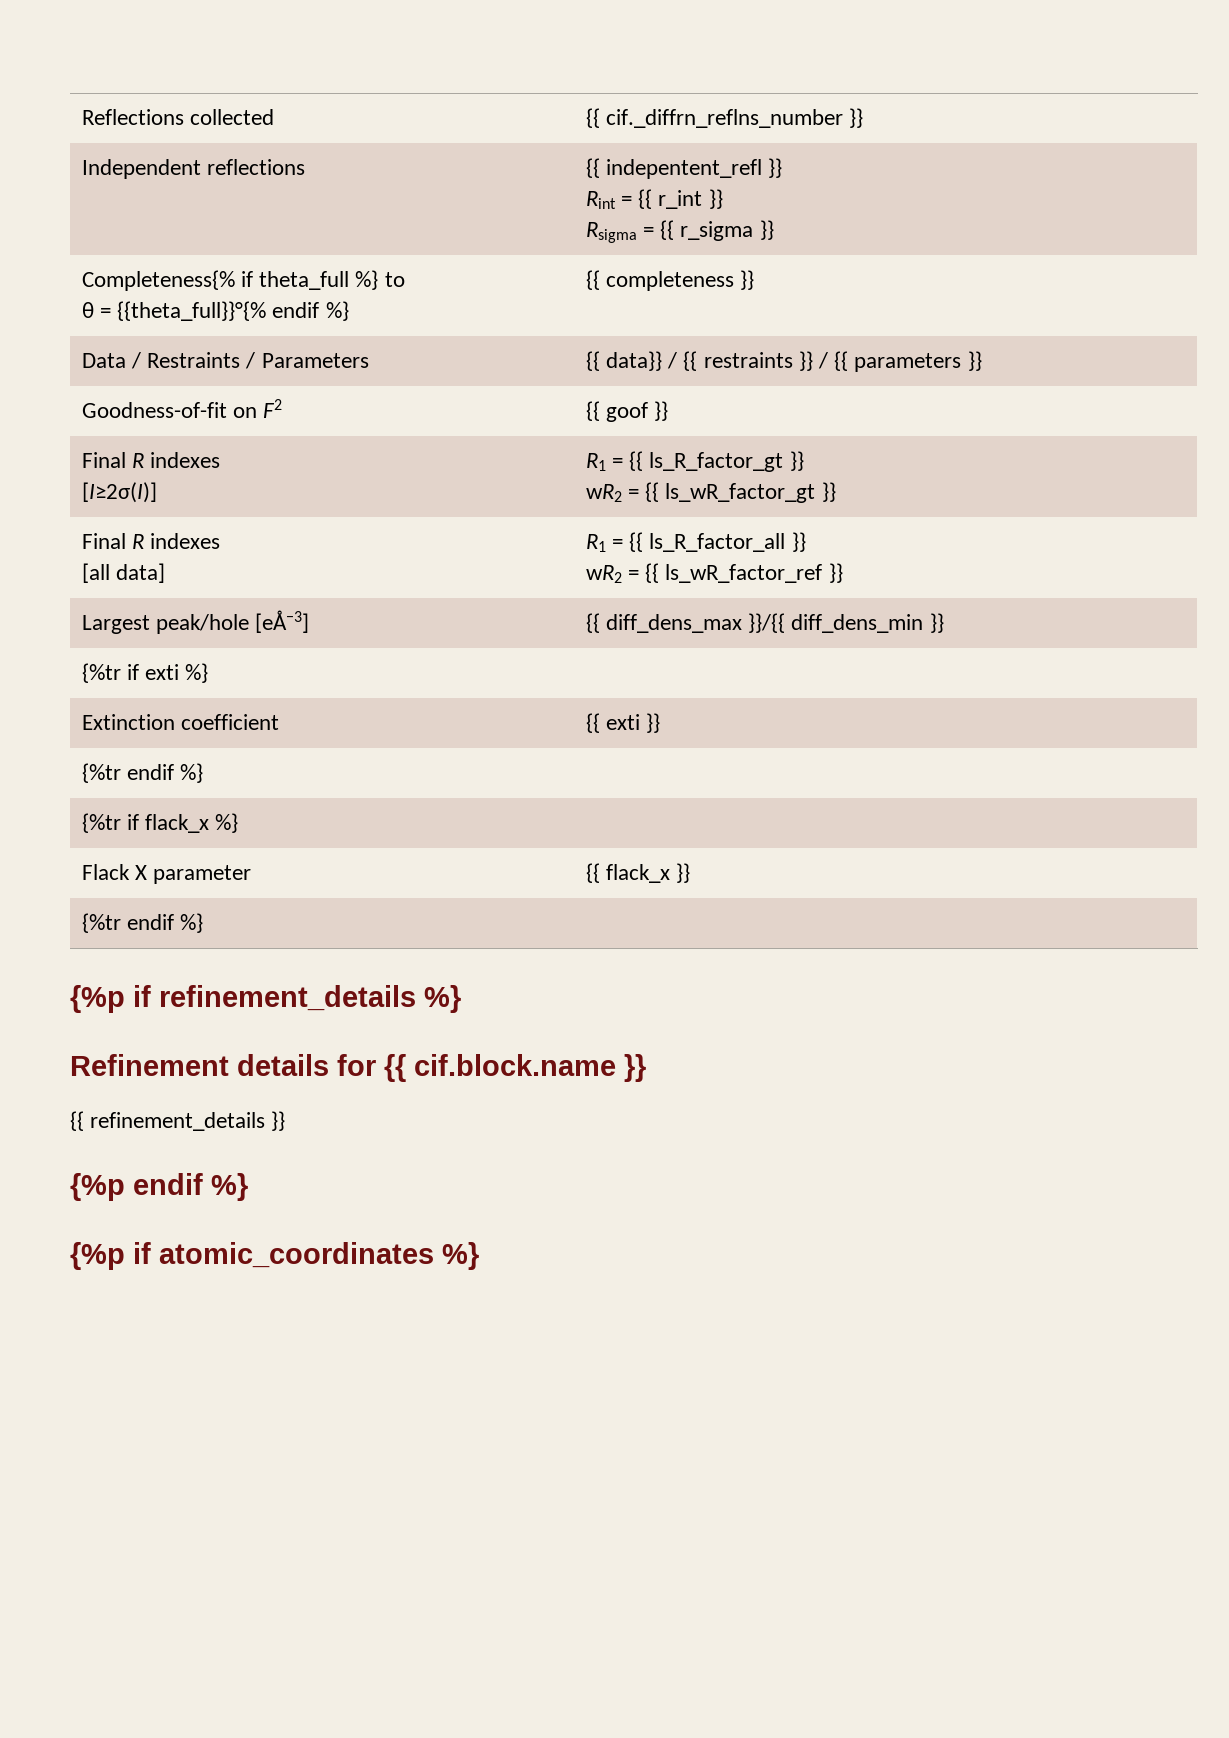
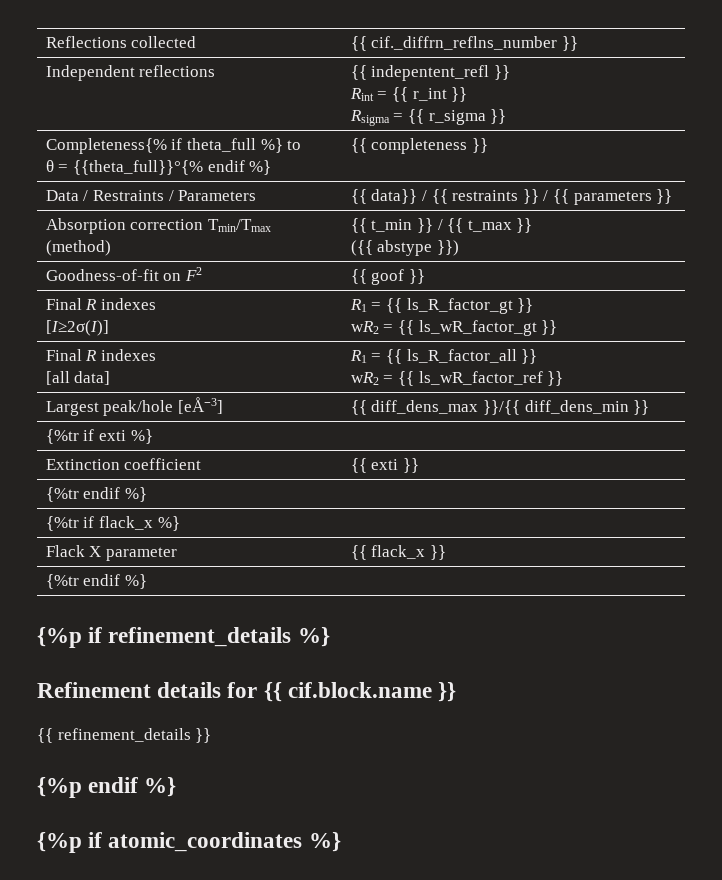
+ Absorption correction Tmin/Tmax (method) | {{ t_min }} / {{ t_max }}
+ ({{ abstype }})

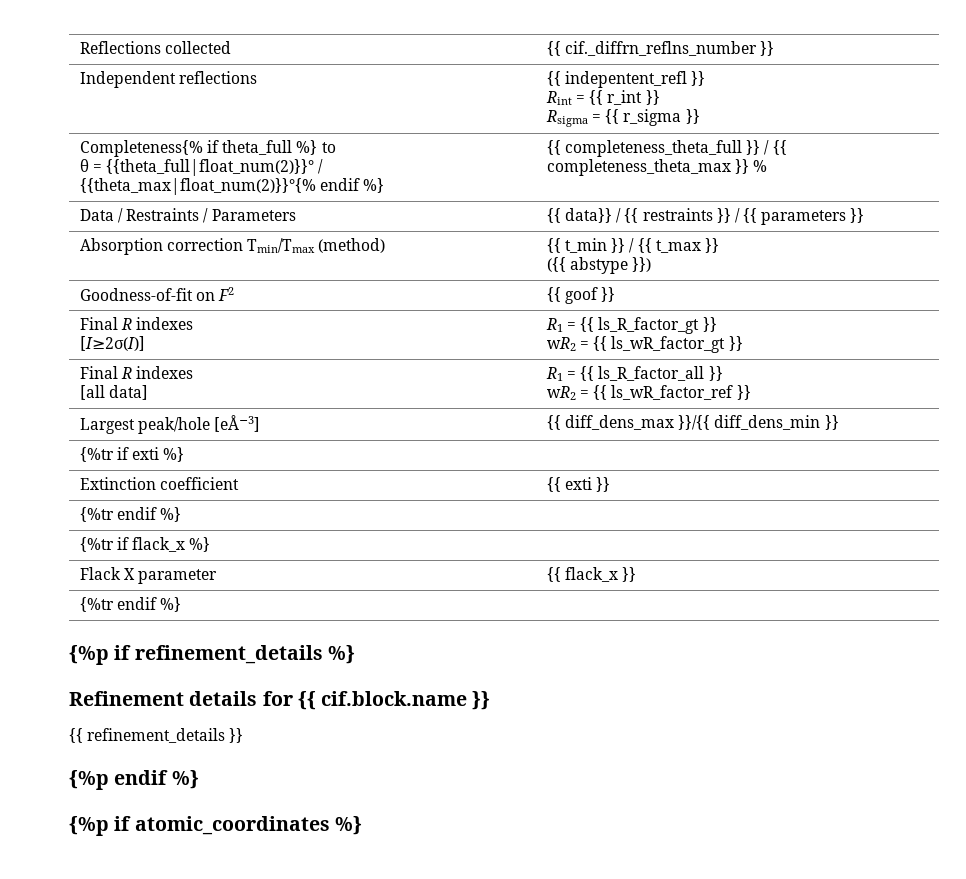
  Completeness{% if theta_full %} to
- θ = {{theta_full}}°{% endif %} | {{ completeness }}
+ θ = {{theta_full|float_num(2)}}° / {{theta_max|float_num(2)}}°{% endif %} | {{ completeness_theta_full }} / {{ completeness_theta_max }} %

